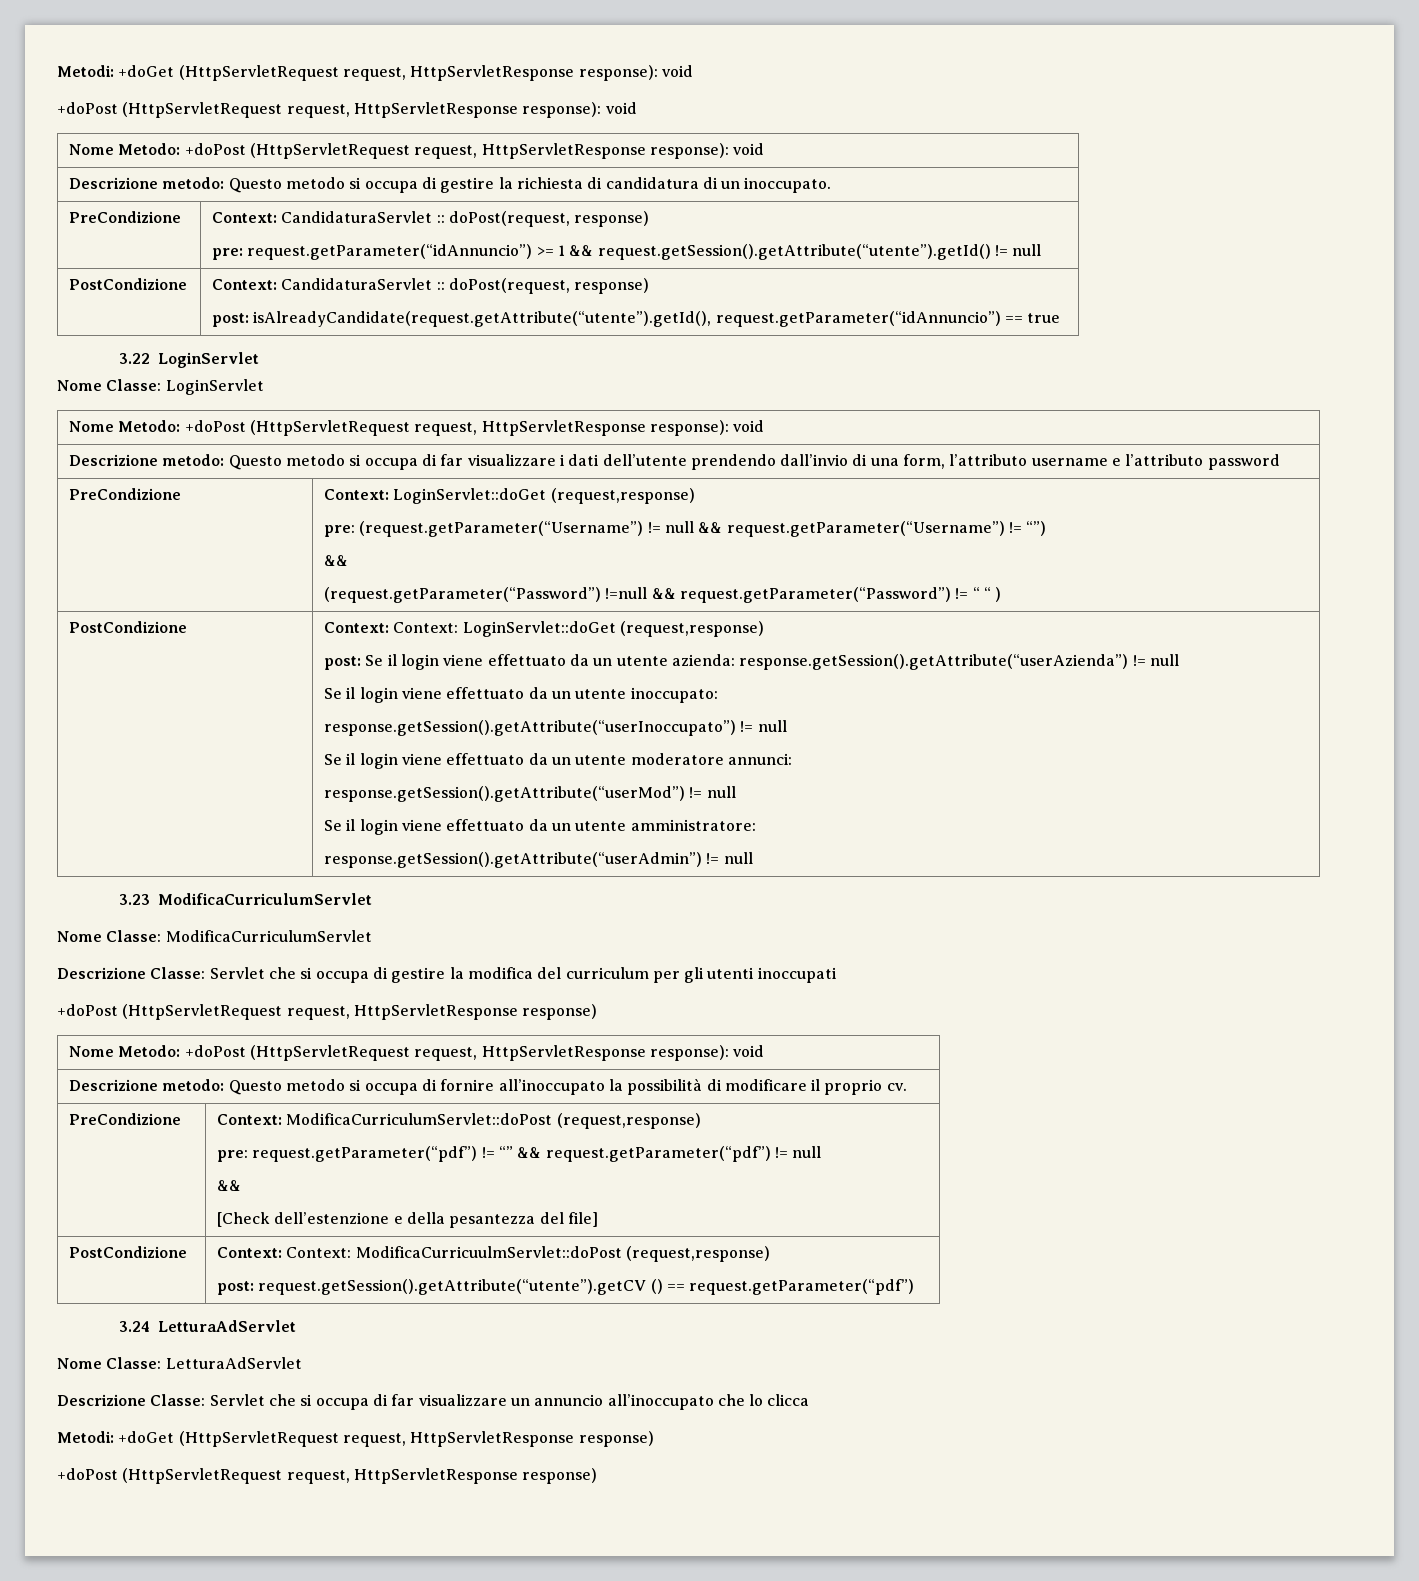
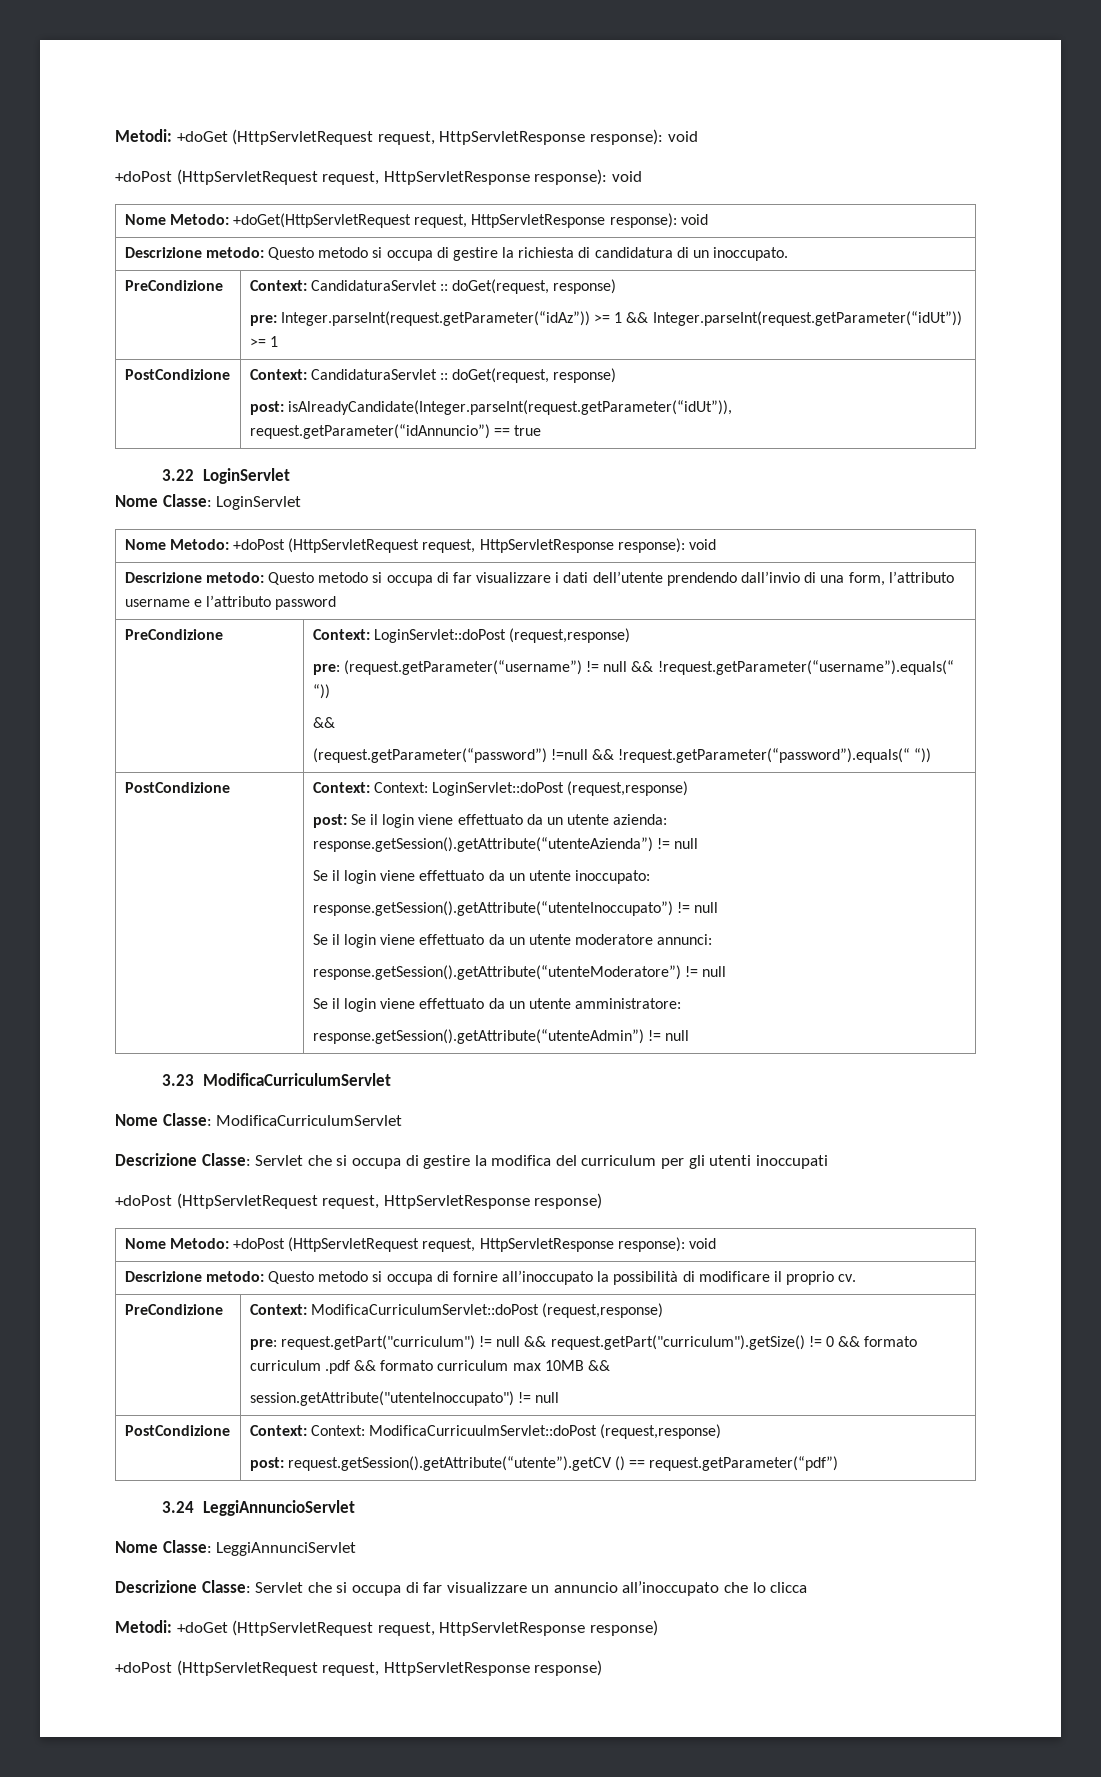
  Metodi: +doGet (HttpServletRequest request, HttpServletResponse response): void
  +doPost (HttpServletRequest request, HttpServletResponse response): void
- Nome Metodo: +doPost (HttpServletRequest request, HttpServletResponse response): void
+ Nome Metodo: +doGet(HttpServletRequest request, HttpServletResponse response): void
- PreCondizione | Context: CandidaturaServlet :: doPost(request, response)
- pre: request.getParameter(“idAnnuncio”) >= 1 && request.getSession().getAttribute(“utente”).getId() != null
+ PreCondizione | Context: CandidaturaServlet :: doGet(request, response)
+ pre: Integer.parseInt(request.getParameter(“idAz”)) >= 1 && Integer.parseInt(request.getParameter(“idUt”)) >= 1
- PostCondizione | Context: CandidaturaServlet :: doPost(request, response)
- post: isAlreadyCandidate(request.getAttribute(“utente”).getId(), request.getParameter(“idAnnuncio”) == true
+ PostCondizione | Context: CandidaturaServlet :: doGet(request, response)
+ post: isAlreadyCandidate(Integer.parseInt(request.getParameter(“idUt”)), request.getParameter(“idAnnuncio”) == true
- PreCondizione | Context: LoginServlet::doGet (request,response)
- pre: (request.getParameter(“Username”) != null && request.getParameter(“Username”) != “”)
+ PreCondizione | Context: LoginServlet::doPost (request,response)
+ pre: (request.getParameter(“username”) != null && !request.getParameter(“username”).equals(“ “))
  &&
- (request.getParameter(“Password”) !=null && request.getParameter(“Password”) != “ “ )
- PostCondizione | Context: Context: LoginServlet::doGet (request,response)
+ (request.getParameter(“password”) !=null && !request.getParameter(“password”).equals(“ “))
+ PostCondizione | Context: Context: LoginServlet::doPost (request,response)
- post: Se il login viene effettuato da un utente azienda: response.getSession().getAttribute(“userAzienda”) != null
+ post: Se il login viene effettuato da un utente azienda: response.getSession().getAttribute(“utenteAzienda”) != null
- response.getSession().getAttribute(“userInoccupato”) != null
+ response.getSession().getAttribute(“utenteInoccupato”) != null
- response.getSession().getAttribute(“userMod”) != null
+ response.getSession().getAttribute(“utenteModeratore”) != null
- response.getSession().getAttribute(“userAdmin”) != null
+ response.getSession().getAttribute(“utenteAdmin”) != null
  PreCondizione | Context: ModificaCurriculumServlet::doPost (request,response)
- pre: request.getParameter(“pdf”) != “” && request.getParameter(“pdf”) != null
- &&
- [Check dell’estenzione e della pesantezza del file]
+ pre: request.getPart("curriculum") != null && request.getPart("curriculum").getSize() != 0 && formato curriculum .pdf && formato curriculum max 10MB &&
+ session.getAttribute("utenteInoccupato") != null
- 3.24 LetturaAdServlet
- Nome Classe: LetturaAdServlet
+ 3.24 LeggiAnnuncioServlet
+ Nome Classe: LeggiAnnunciServlet

